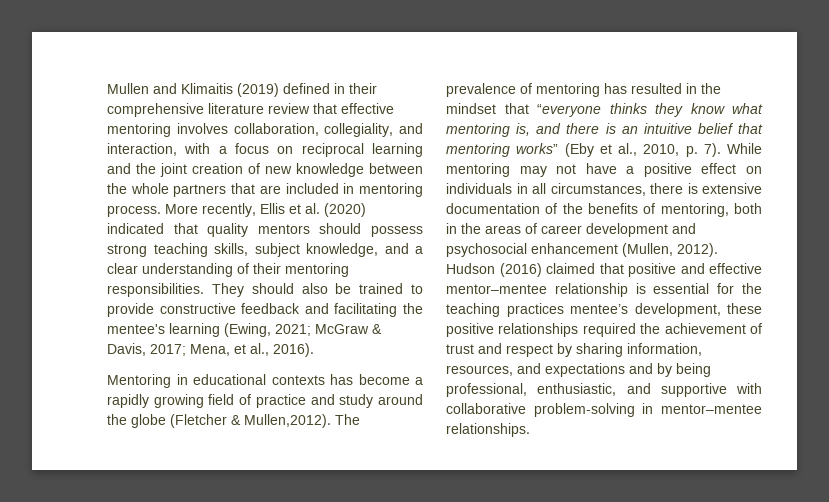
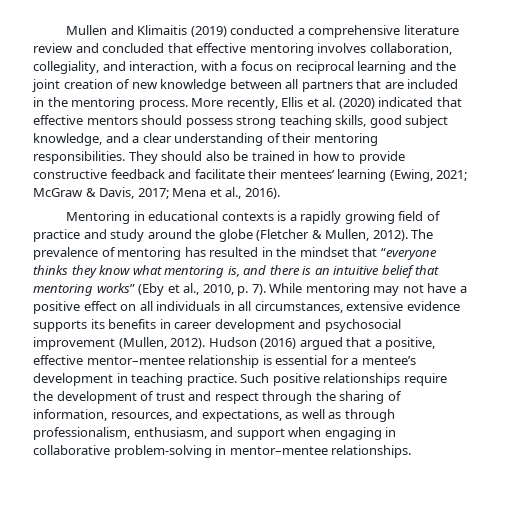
- Mullen and Klimaitis (2019) defined in their comprehensive literature review that effective mentoring involves collaboration, collegiality, and interaction, with a focus on reciprocal learning and the joint creation of new knowledge between the whole partners that are included in mentoring process.
+ Mullen and Klimaitis (2019) conducted a comprehensive literature review and concluded that effective mentoring involves collaboration, collegiality, and interaction, with a focus on reciprocal learning and the joint creation of new knowledge between all partners that are included in the mentoring process.
- More recently, Ellis et al. (2020) indicated that quality mentors should possess strong teaching skills, subject knowledge, and a clear understanding of their mentoring responsibilities.
+ More recently, Ellis et al. (2020) indicated that effective mentors should possess strong teaching skills, good subject knowledge, and a clear understanding of their mentoring responsibilities.
- They should also be trained to provide constructive feedback and facilitating the mentee's learning (Ewing, 2021; McGraw & Davis, 2017; Mena, et al., 2016).
+ They should also be trained in how to provide constructive feedback and facilitate their mentees’ learning (Ewing, 2021; McGraw & Davis, 2017; Mena et al., 2016).
- Mentoring in educational contexts has become a rapidly growing field of practice and study around the globe (Fletcher & Mullen,2012).
+ Mentoring in educational contexts is a rapidly growing field of practice and study around the globe (Fletcher & Mullen, 2012).
- While mentoring may not have a positive effect on individuals in all circumstances, there is extensive documentation of the benefits of mentoring, both in the areas of career development and psychosocial enhancement (Mullen, 2012).
+ While mentoring may not have a positive effect on all individuals in all circumstances, extensive evidence supports its benefits in career development and psychosocial improvement (Mullen, 2012).
- Hudson (2016) claimed that positive and effective mentor–mentee relationship is essential for the teaching practices mentee’s development, these positive relationships required the achievement of trust and respect by sharing information, resources, and expectations and by being professional, enthusiastic, and supportive with collaborative problem-solving in mentor–mentee relationships.
+ Hudson (2016) argued that a positive, effective mentor–mentee relationship is essential for a mentee’s development in teaching practice. Such positive relationships require the development of trust and respect through the sharing of information, resources, and expectations, as well as through professionalism, enthusiasm, and support when engaging in collaborative problem-solving in mentor–mentee relationships.

